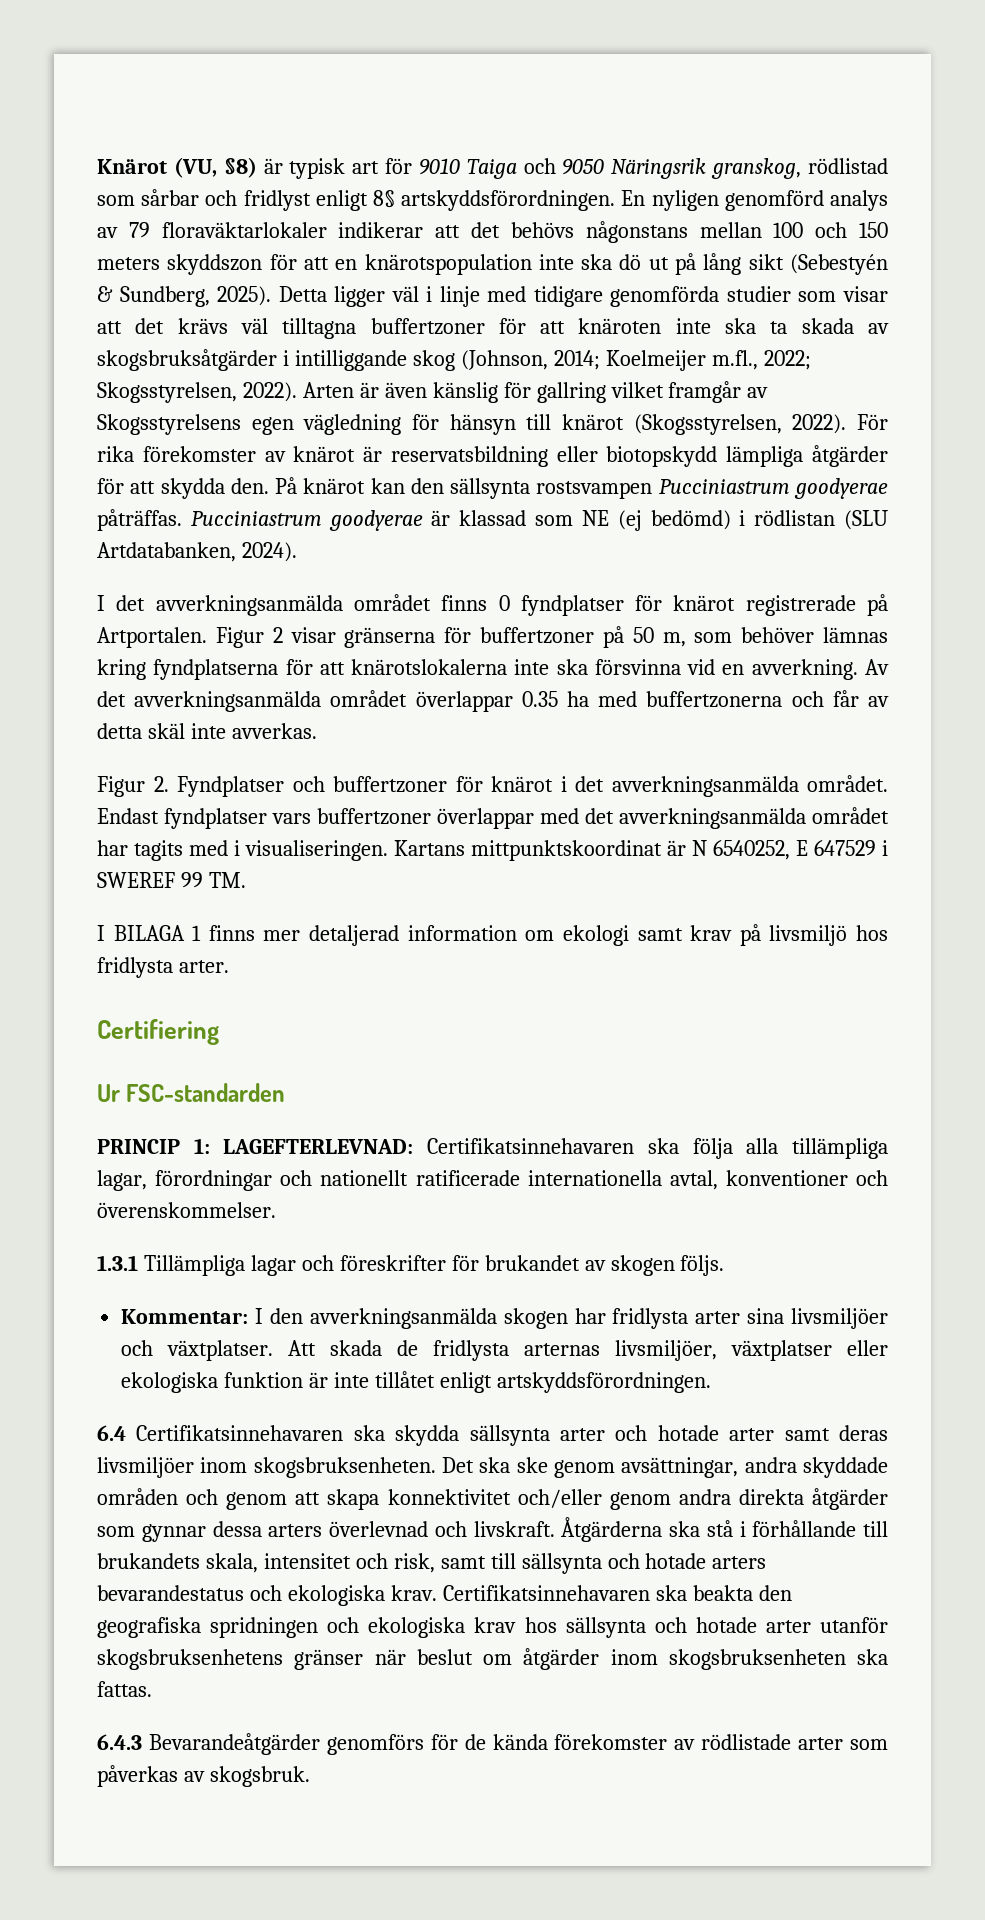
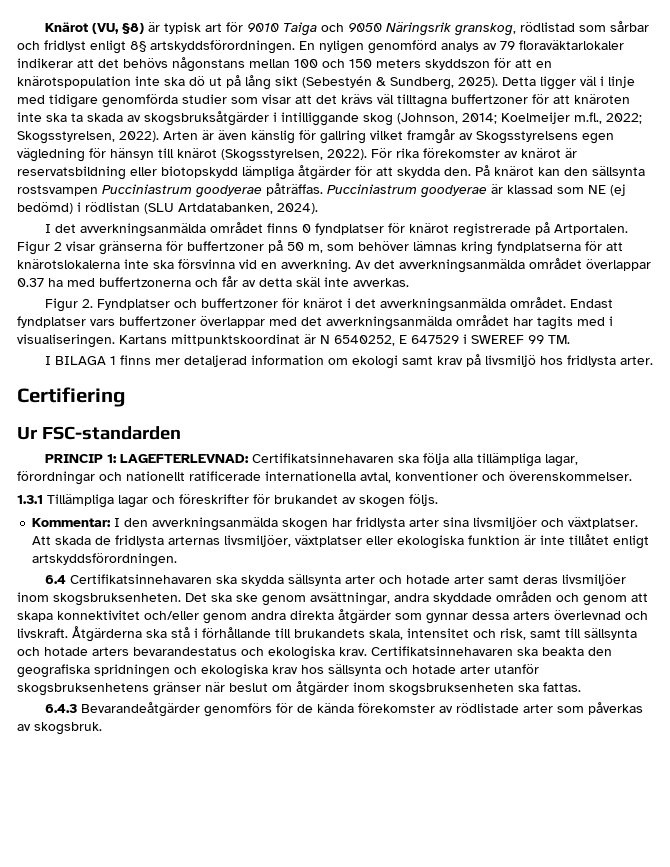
- Av det avverkningsanmälda området överlappar 0.35 ha med buffertzonerna och får av detta skäl inte avverkas.
+ Av det avverkningsanmälda området överlappar 0.37 ha med buffertzonerna och får av detta skäl inte avverkas.

